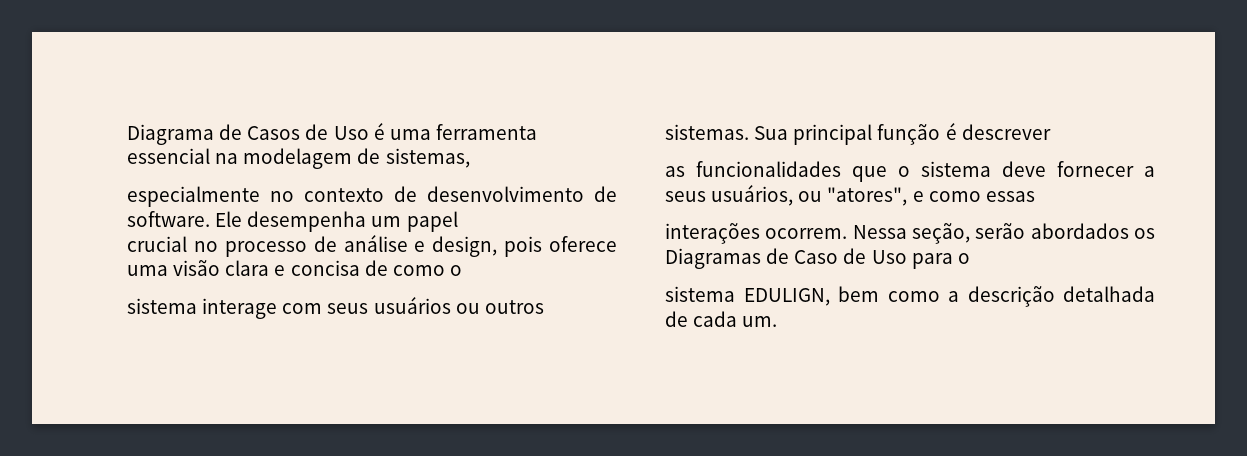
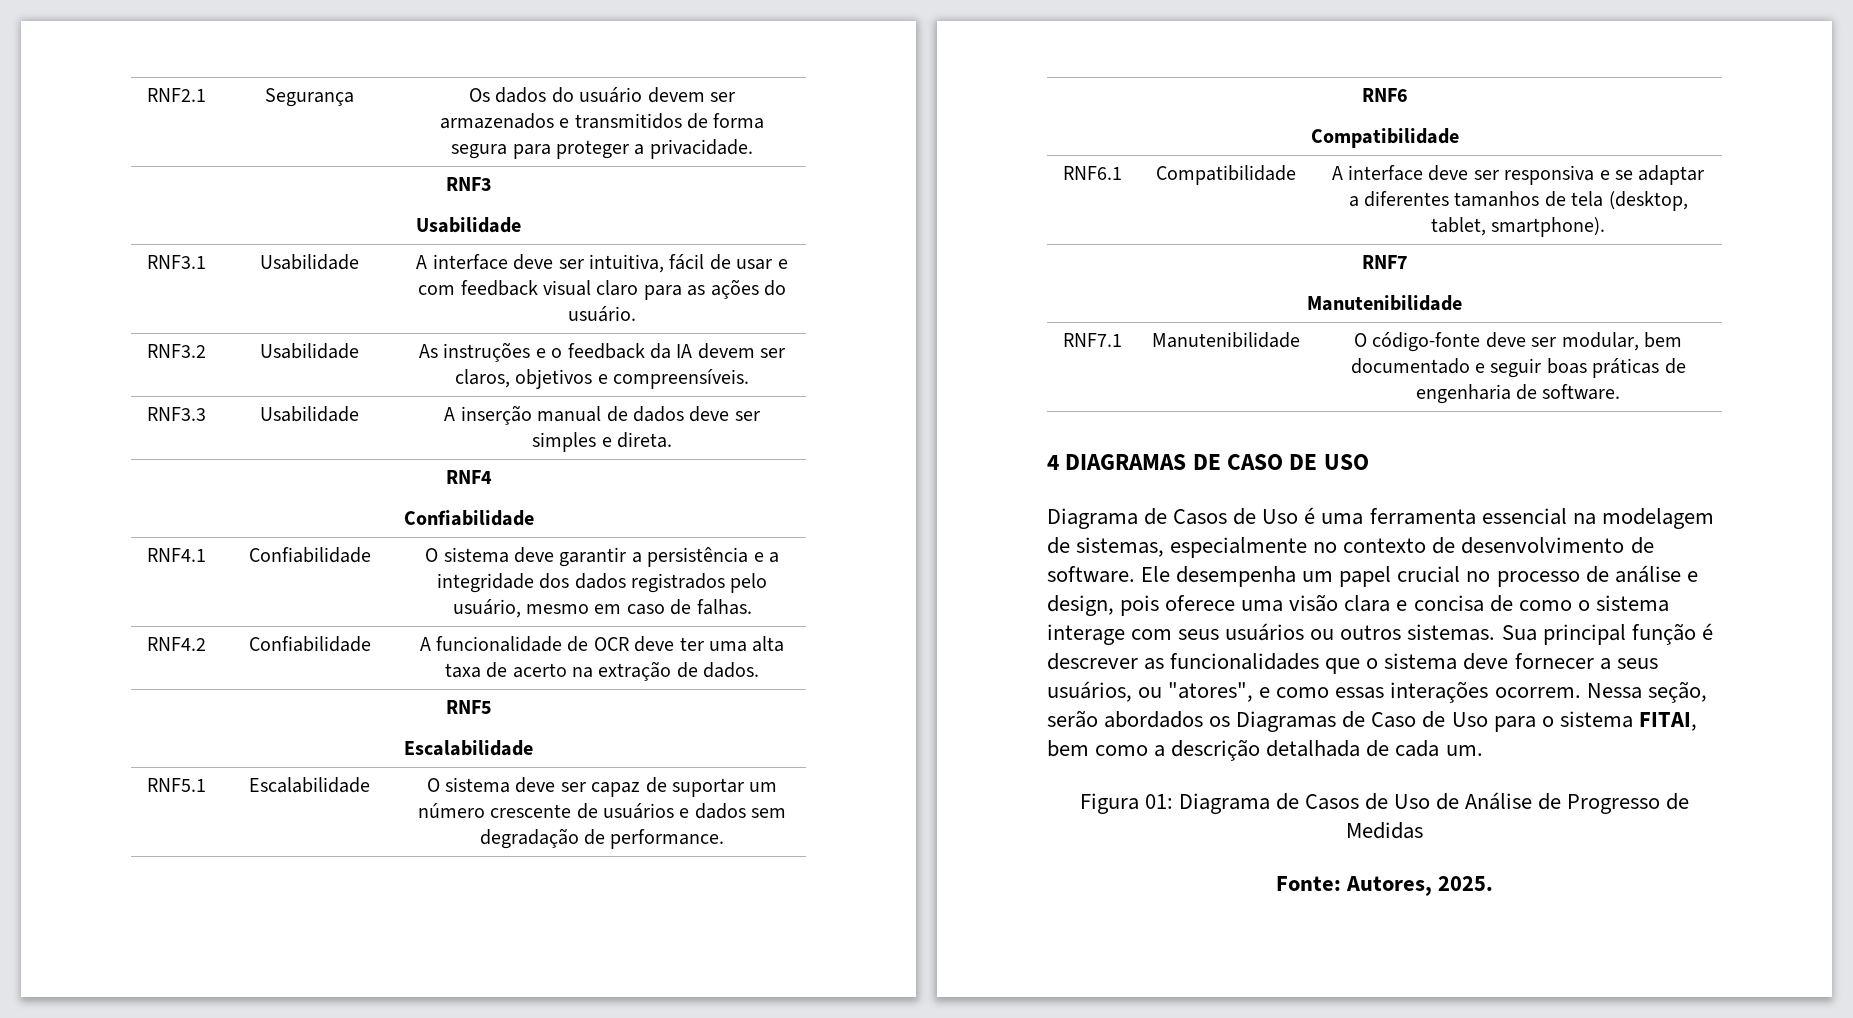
+ RNF2.1 | Segurança | Os dados do usuário devem ser armazenados e transmitidos de forma segura para proteger a privacidade.
+ RNF3
+ Usabilidade
+ RNF3.1 | Usabilidade | A interface deve ser intuitiva, fácil de usar e com feedback visual claro para as ações do usuário.
+ RNF3.2 | Usabilidade | As instruções e o feedback da IA devem ser claros, objetivos e compreensíveis.
+ RNF3.3 | Usabilidade | A inserção manual de dados deve ser simples e direta.
+ RNF4
+ Confiabilidade
+ RNF4.1 | Confiabilidade | O sistema deve garantir a persistência e a integridade dos dados registrados pelo usuário, mesmo em caso de falhas.
+ RNF4.2 | Confiabilidade | A funcionalidade de OCR deve ter uma alta taxa de acerto na extração de dados.
+ RNF5
+ Escalabilidade
+ RNF5.1 | Escalabilidade | O sistema deve ser capaz de suportar um número crescente de usuários e dados sem degradação de performance.
+ RNF6
+ Compatibilidade
+ RNF6.1 | Compatibilidade | A interface deve ser responsiva e se adaptar a diferentes tamanhos de tela (desktop, tablet, smartphone).
+ RNF7
+ Manutenibilidade
+ RNF7.1 | Manutenibilidade | O código-fonte deve ser modular, bem documentado e seguir boas práticas de engenharia de software.
+ 4 DIAGRAMAS DE CASO DE USO
- Diagrama de Casos de Uso é uma ferramenta essencial na modelagem de sistemas,
- especialmente no contexto de desenvolvimento de software.
+ Diagrama de Casos de Uso é uma ferramenta essencial na modelagem de sistemas, especialmente no contexto de desenvolvimento de software.
- Ele desempenha um papel
- crucial no processo de análise e design, pois oferece uma visão clara e concisa de como o
- sistema interage com seus usuários ou outros sistemas.
+ Ele desempenha um papel crucial no processo de análise e design, pois oferece uma visão clara e concisa de como o sistema interage com seus usuários ou outros sistemas.
- Sua principal função é descrever
- as funcionalidades que o sistema deve fornecer a seus usuários, ou "atores", e como essas
- interações ocorrem.
+ Sua principal função é descrever as funcionalidades que o sistema deve fornecer a seus usuários, ou "atores", e como essas interações ocorrem.
- Nessa seção, serão abordados os Diagramas de Caso de Uso para o
- sistema EDULIGN, bem como a descrição detalhada de cada um.
+ Nessa seção, serão abordados os Diagramas de Caso de Uso para o sistema FITAI, bem como a descrição detalhada de cada um.
+ Figura 01: Diagrama de Casos de Uso de Análise de Progresso de Medidas
+ Fonte: Autores, 2025.

